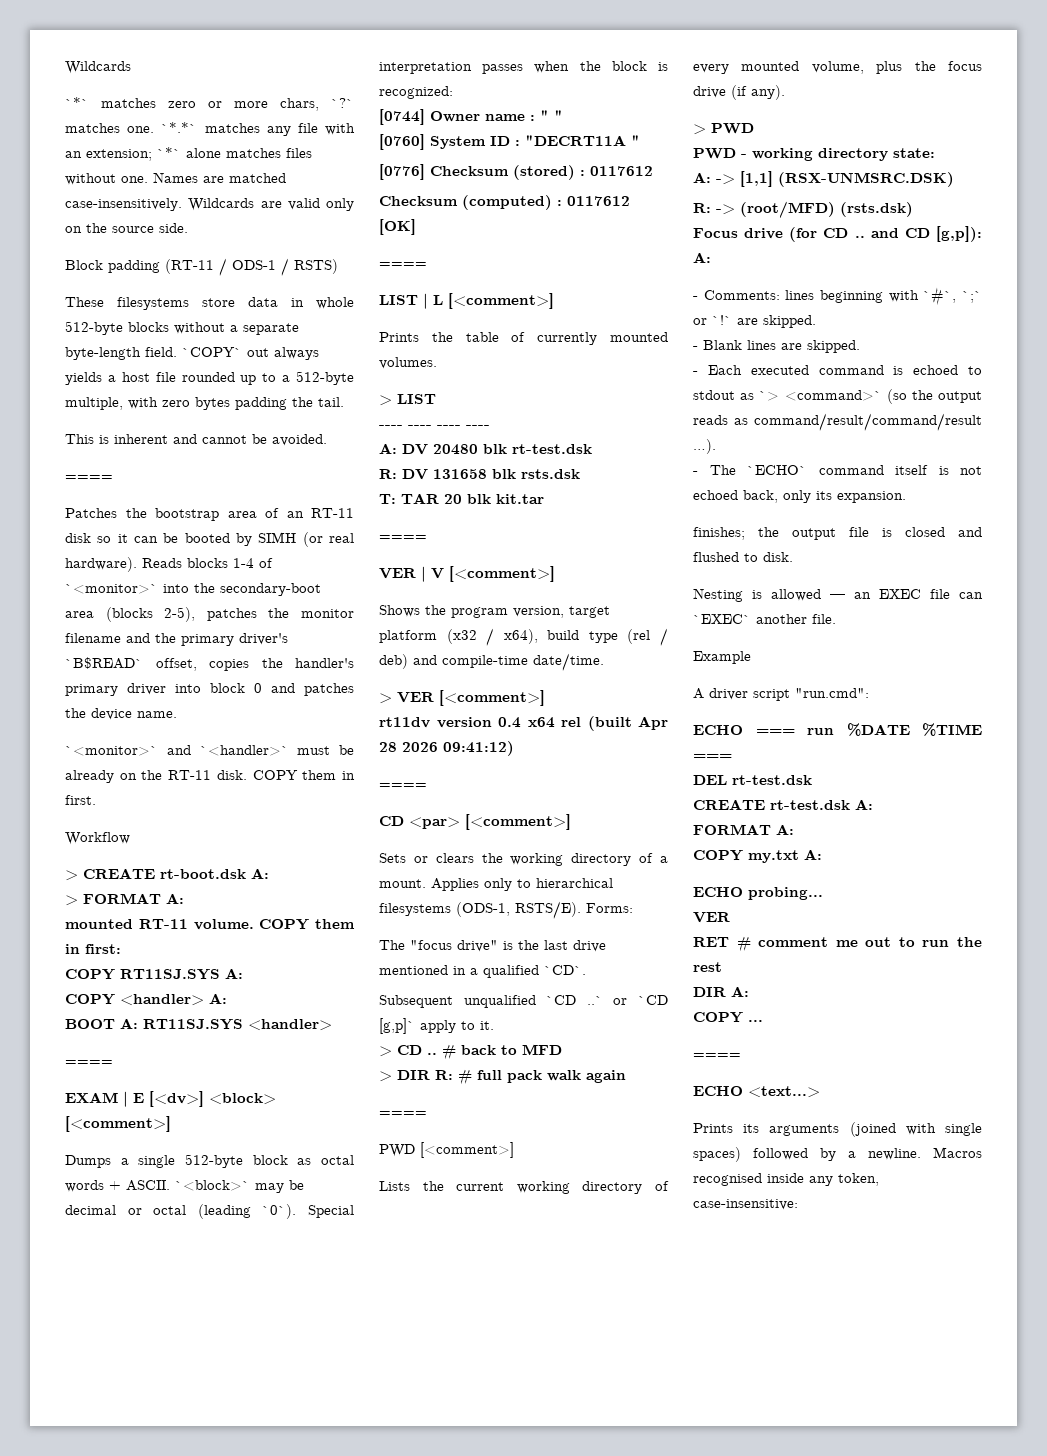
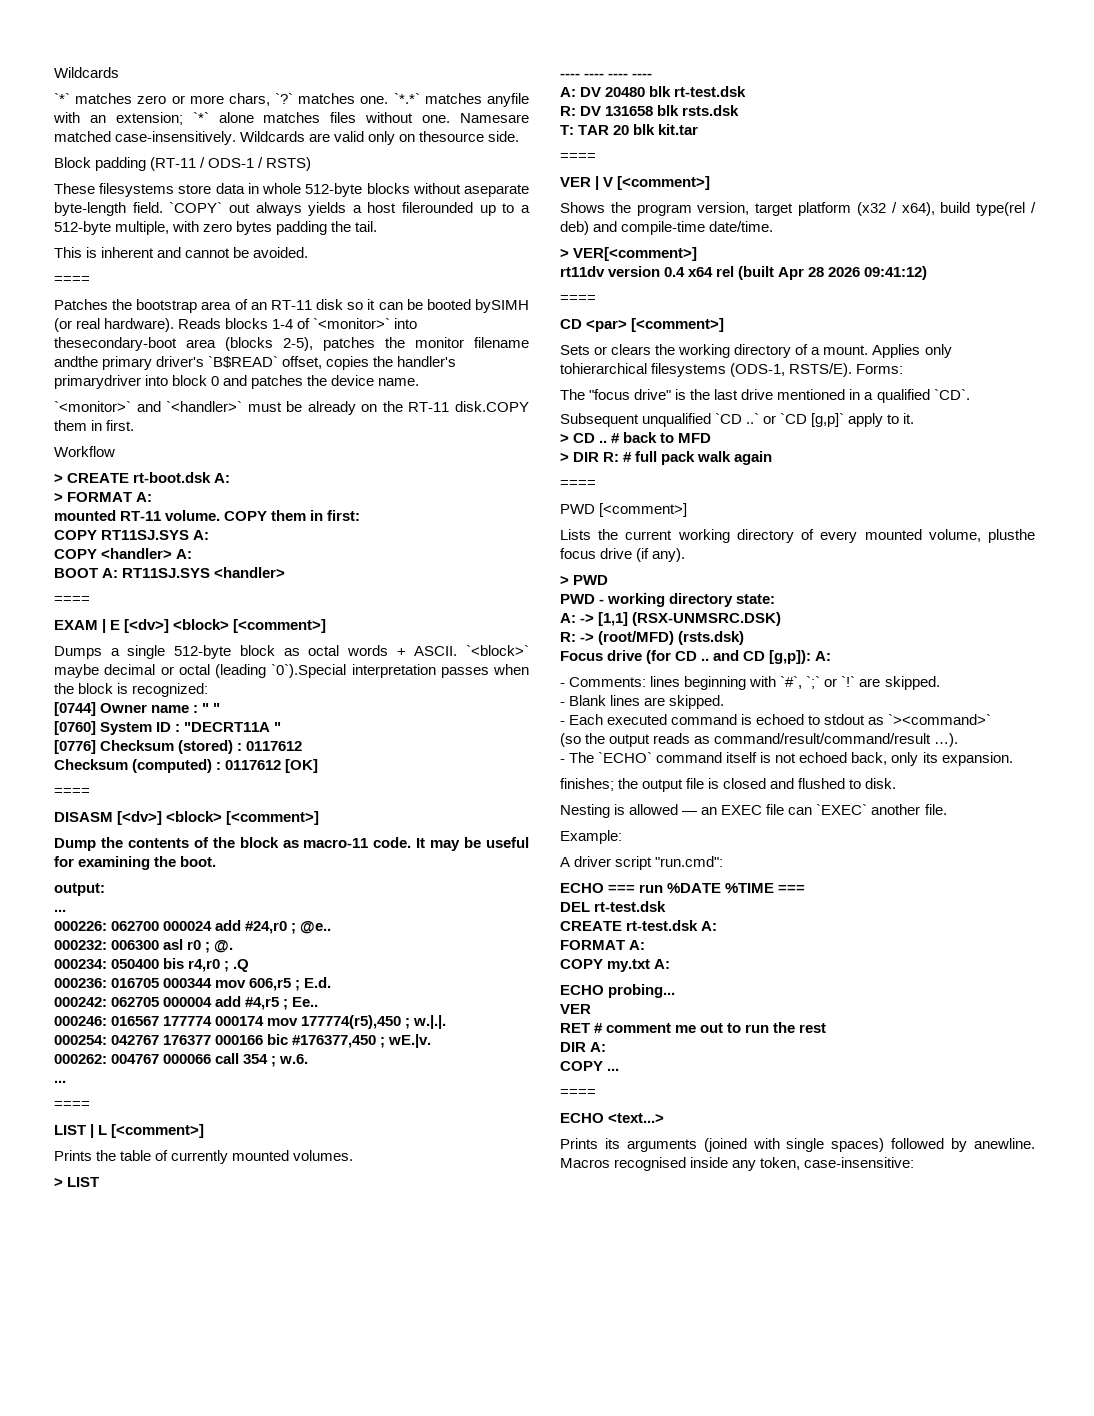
- `*.*` matches any file with an extension; `*` alone matches files without one.
+ `*.*` matches anyfile with an extension; `*` alone matches files without one.
- Names are matched case-insensitively.
+ Namesare matched case-insensitively.
- Wildcards are valid only on the source side.
+ Wildcards are valid only on thesource side.
- These filesystems store data in whole 512-byte blocks without a separate byte-length field.
+ These filesystems store data in whole 512-byte blocks without aseparate byte-length field.
- `COPY` out always yields a host file rounded up to a 512-byte multiple, with zero bytes padding the tail.
+ `COPY` out always yields a host filerounded up to a 512-byte multiple, with zero bytes padding the tail.
- Patches the bootstrap area of an RT-11 disk so it can be booted by SIMH (or real hardware).
+ Patches the bootstrap area of an RT-11 disk so it can be booted bySIMH (or real hardware).
- Reads blocks 1-4 of `<monitor>` into the secondary-boot area (blocks 2-5), patches the monitor filename and the primary driver's `B$READ` offset, copies the handler's primary driver into block 0 and patches the device name.
+ Reads blocks 1-4 of `<monitor>` into thesecondary-boot area (blocks 2-5), patches the monitor filename andthe primary driver's `B$READ` offset, copies the handler's primarydriver into block 0 and patches the device name.
- `<monitor>` and `<handler>` must be already on the RT-11 disk. COPY them in first.
+ `<monitor>` and `<handler>` must be already on the RT-11 disk.COPY them in first.
- `<block>` may be decimal or octal (leading `0`). Special interpretation passes when the block is recognized:
+ `<block>` maybe decimal or octal (leading `0`).Special interpretation passes when the block is recognized:
+ DISASM [<dv>] <block> [<comment>]
+ Dump the contents of the block as macro-11 code. It may be useful for examining the boot.
+ output:
+ ...
+ 000226: 062700 000024 add #24,r0 ; @e..
+ 000232: 006300 asl r0 ; @.
+ 000234: 050400 bis r4,r0 ; .Q
+ 000236: 016705 000344 mov 606,r5 ; E.d.
+ 000242: 062705 000004 add #4,r5 ; Ee..
+ 000246: 016567 177774 000174 mov 177774(r5),450 ; w.|.|.
+ 000254: 042767 176377 000166 bic #176377,450 ; wE.|v.
+ 000262: 004767 000066 call 354 ; w.6.
+ ...
+ ====
- Shows the program version, target platform (x32 / x64), build type (rel / deb) and compile-time date/time.
+ Shows the program version, target platform (x32 / x64), build type(rel / deb) and compile-time date/time.
- > VER [<comment>]
+ > VER[<comment>]
- Applies only to hierarchical filesystems (ODS-1, RSTS/E).
+ Applies only tohierarchical filesystems (ODS-1, RSTS/E).
- Lists the current working directory of every mounted volume, plus the focus drive (if any).
+ Lists the current working directory of every mounted volume, plusthe focus drive (if any).
- - Each executed command is echoed to stdout as `> <command>` (so the output reads as command/result/command/result …).
+ - Each executed command is echoed to stdout as `><command>`
+ (so the output reads as command/result/command/result …).
- Example
+ Example:
- Prints its arguments (joined with single spaces) followed by a newline.
+ Prints its arguments (joined with single spaces) followed by anewline.

